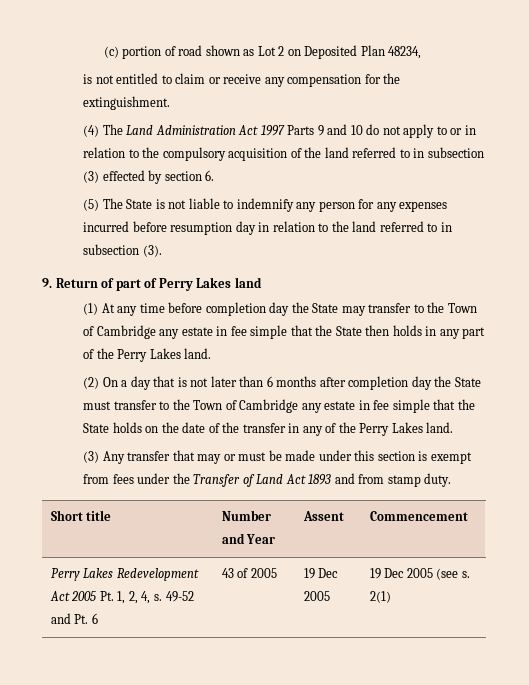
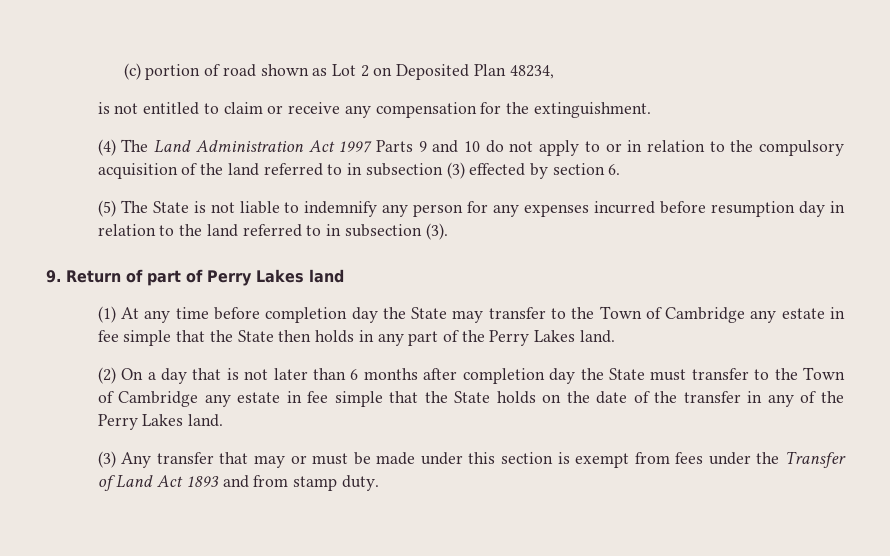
- Short title | Number and Year | Assent | Commencement
- Perry Lakes Redevelopment Act 2005 Pt. 1, 2, 4, s. 49-52 and Pt. 6 | 43 of 2005 | 19 Dec 2005 | 19 Dec 2005 (see s. 2(1)

